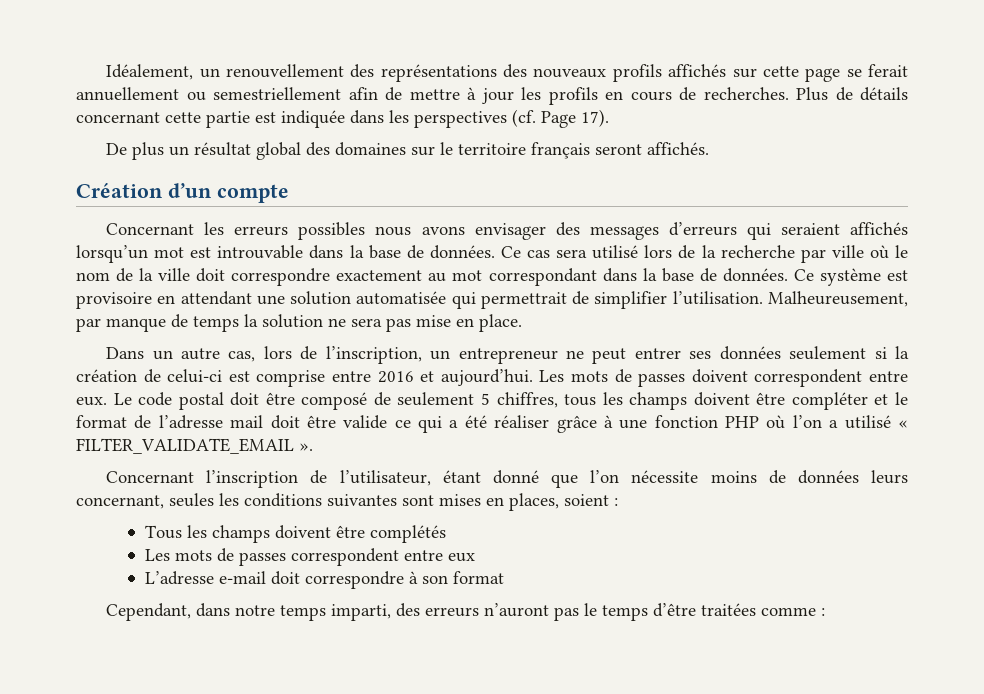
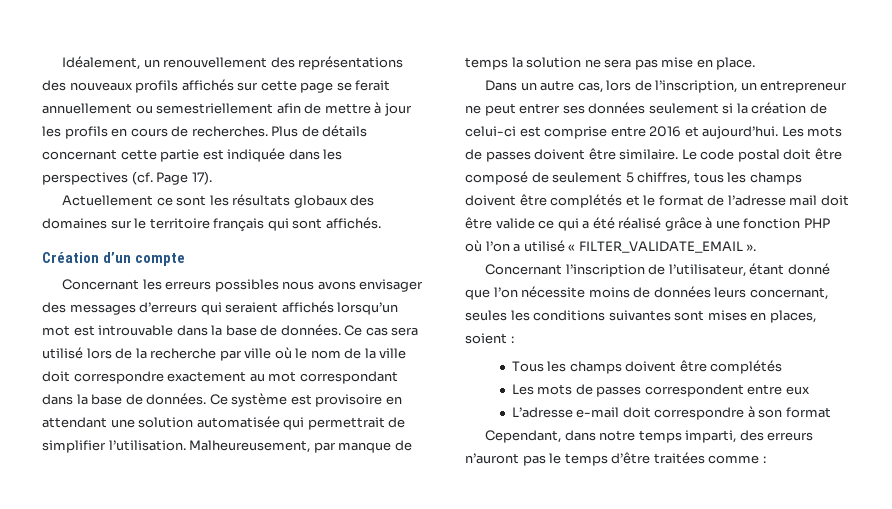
- De plus un résultat global des domaines sur le territoire français seront affichés.
+ Actuellement ce sont les résultats globaux des domaines sur le territoire français qui sont affichés.
- Les mots de passes doivent correspondent entre eux.
+ Les mots de passes doivent être similaire.
- Le code postal doit être composé de seulement 5 chiffres, tous les champs doivent être compléter et le format de l’adresse mail doit être valide ce qui a été réaliser grâce à une fonction PHP où l’on a utilisé « FILTER_VALIDATE_EMAIL ».
+ Le code postal doit être composé de seulement 5 chiffres, tous les champs doivent être complétés et le format de l’adresse mail doit être valide ce qui a été réalisé grâce à une fonction PHP où l’on a utilisé « FILTER_VALIDATE_EMAIL ».

